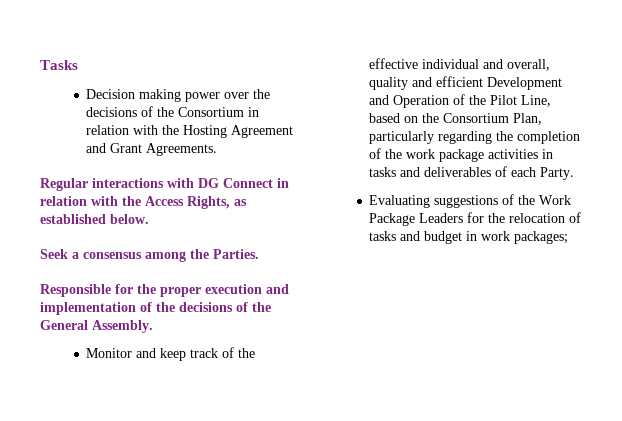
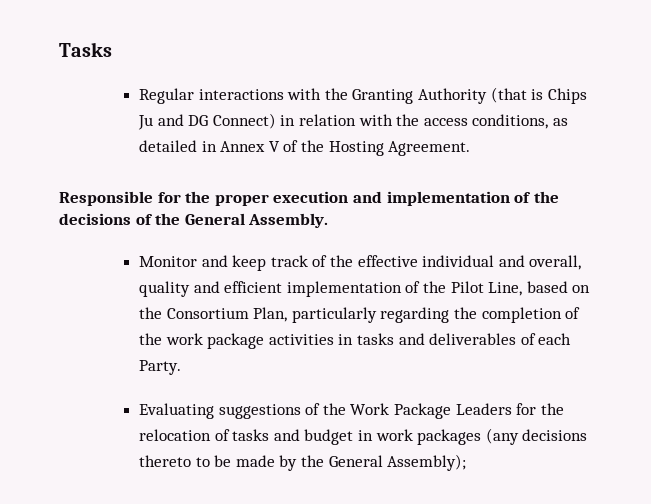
- Decision making power over the decisions of the Consortium in relation with the Hosting Agreement and Grant Agreements.
- Regular interactions with DG Connect in relation with the Access Rights, as established below.
- Seek a consensus among the Parties.
+ Regular interactions with the Granting Authority (that is Chips Ju and DG Connect) in relation with the access conditions, as detailed in Annex V of the Hosting Agreement.
- Monitor and keep track of the effective individual and overall, quality and efficient Development and Operation of the Pilot Line, based on the Consortium Plan, particularly regarding the completion of the work package activities in tasks and deliverables of each Party.
+ Monitor and keep track of the effective individual and overall, quality and efficient implementation of the Pilot Line, based on the Consortium Plan, particularly regarding the completion of the work package activities in tasks and deliverables of each Party.
- Evaluating suggestions of the Work Package Leaders for the relocation of tasks and budget in work packages;
+ Evaluating suggestions of the Work Package Leaders for the relocation of tasks and budget in work packages (any decisions thereto to be made by the General Assembly);

